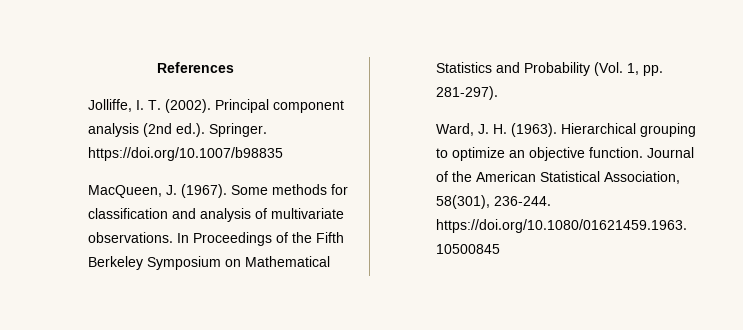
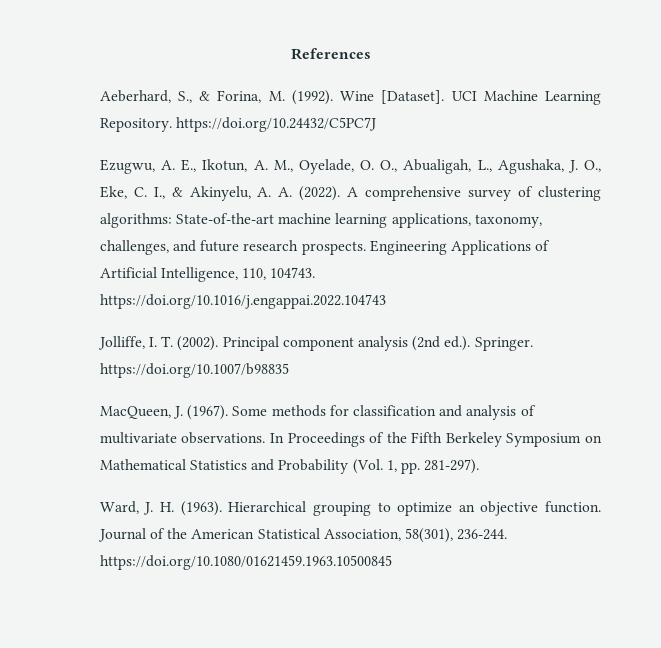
+ Aeberhard, S., & Forina, M. (1992). Wine [Dataset]. UCI Machine Learning Repository. https://doi.org/10.24432/C5PC7J
+ Ezugwu, A. E., Ikotun, A. M., Oyelade, O. O., Abualigah, L., Agushaka, J. O., Eke, C. I., & Akinyelu, A. A. (2022). A comprehensive survey of clustering algorithms: State-of-the-art machine learning applications, taxonomy, challenges, and future research prospects. Engineering Applications of Artificial Intelligence, 110, 104743. https://doi.org/10.1016/j.engappai.2022.104743

